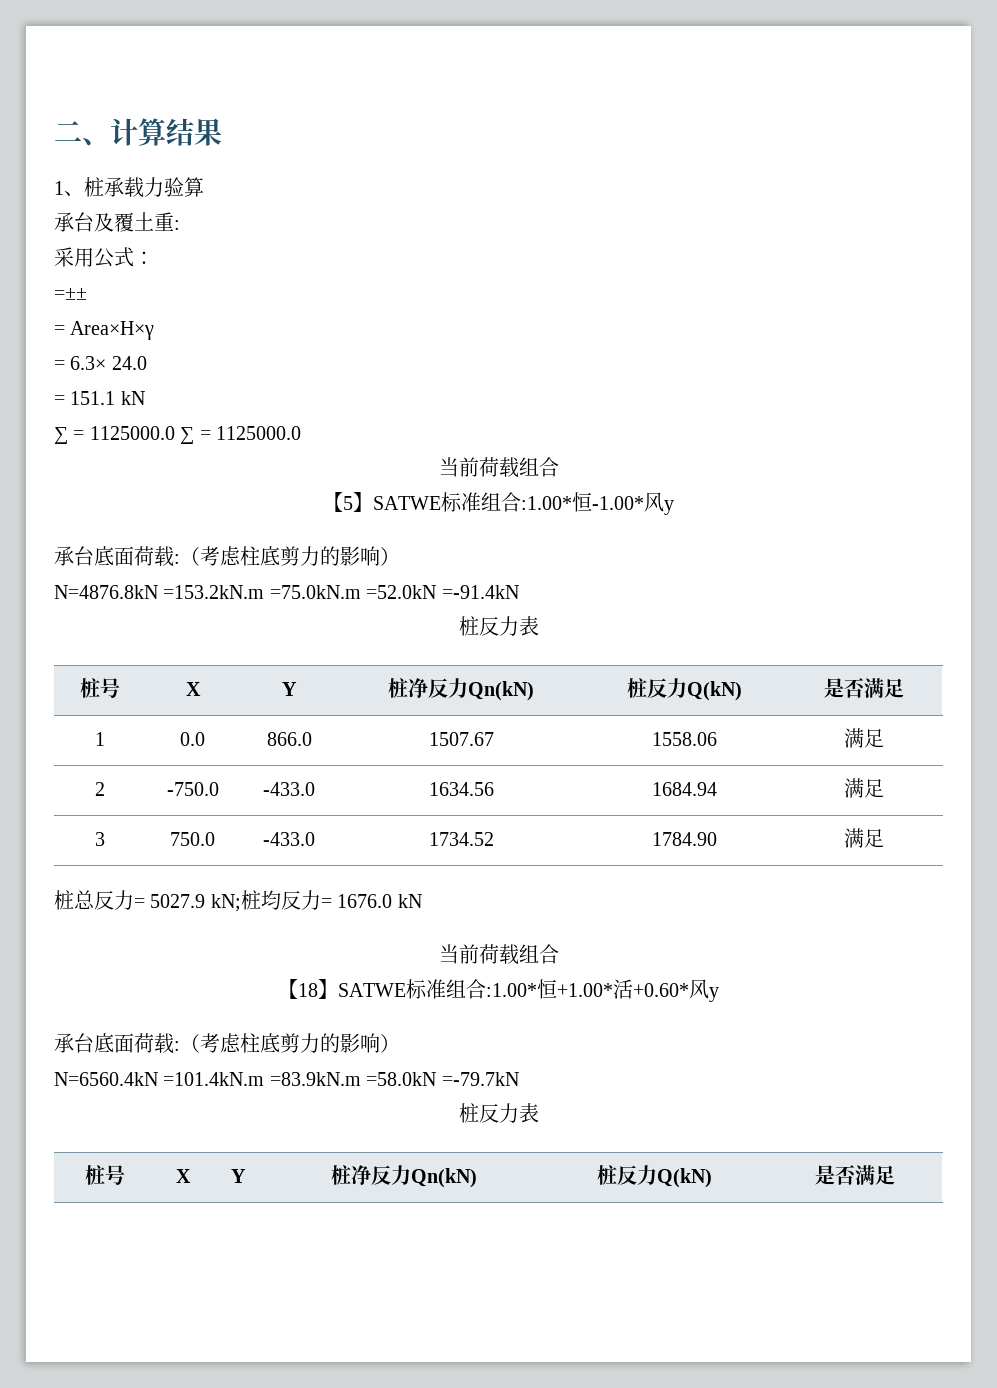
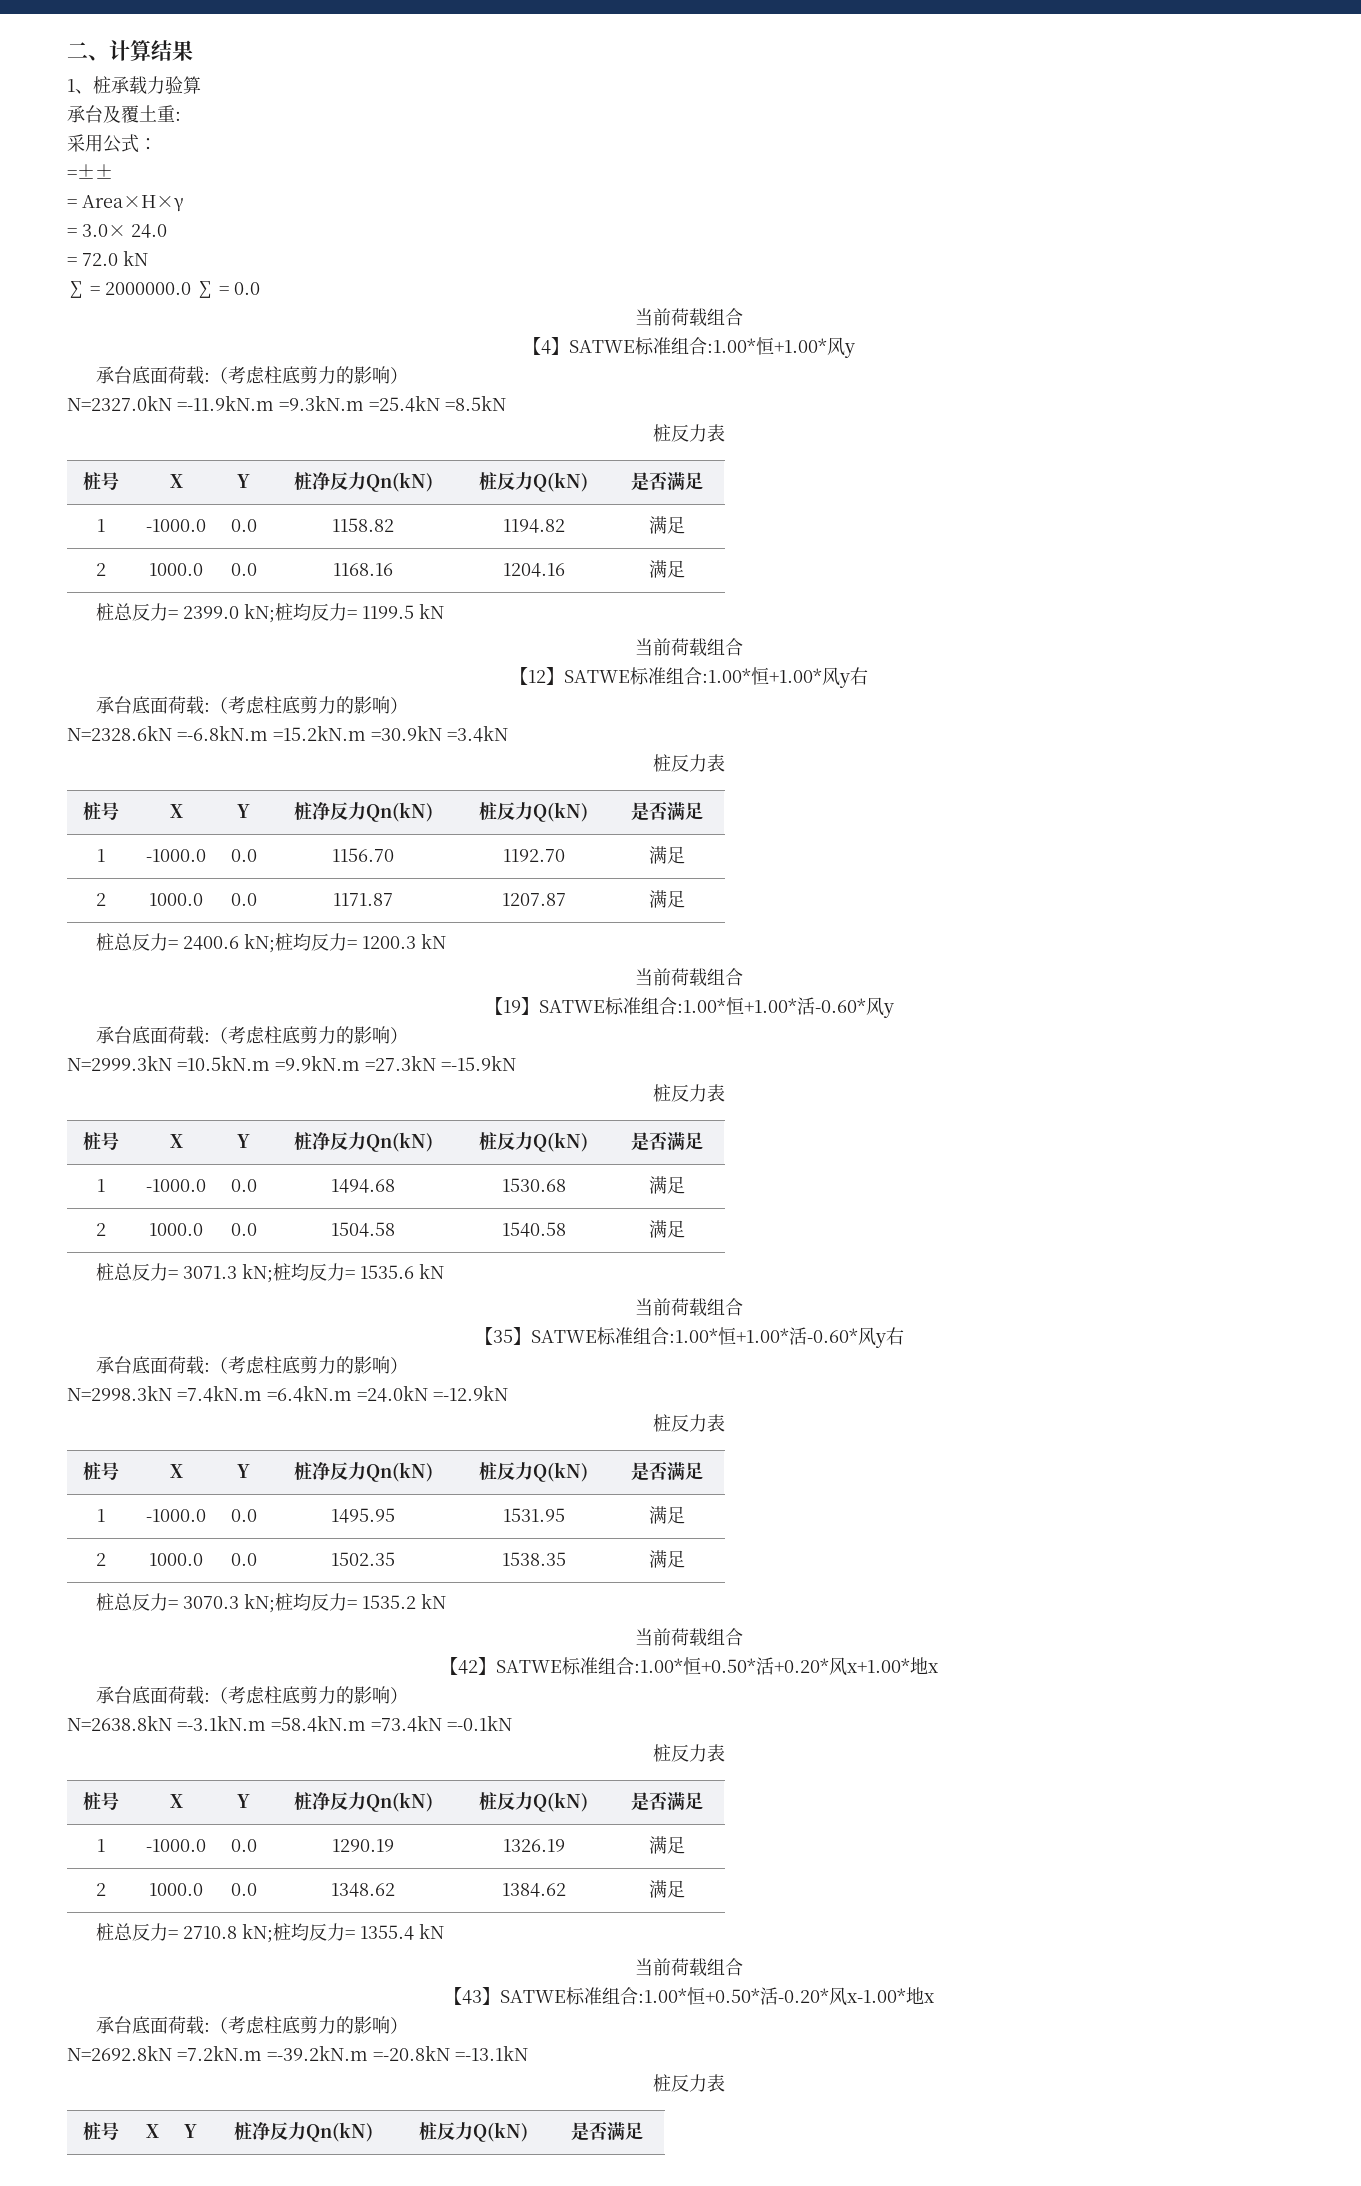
- = 6.3× 24.0
+ = 3.0× 24.0
- = 151.1 kN
+ = 72.0 kN
- ∑ = 1125000.0 ∑ = 1125000.0
+ ∑ = 2000000.0 ∑ = 0.0
  当前荷载组合
- 【5】SATWE标准组合:1.00*恒-1.00*风y
+ 【4】SATWE标准组合:1.00*恒+1.00*风y
- N=4876.8kN =153.2kN.m =75.0kN.m =52.0kN =-91.4kN
+ N=2327.0kN =-11.9kN.m =9.3kN.m =25.4kN =8.5kN
- 1 | 0.0 | 866.0 | 1507.67 | 1558.06 | 满足
- 2 | -750.0 | -433.0 | 1634.56 | 1684.94 | 满足
- 3 | 750.0 | -433.0 | 1734.52 | 1784.90 | 满足
- 桩总反力= 5027.9 kN;桩均反力= 1676.0 kN
+ 1 | -1000.0 | 0.0 | 1158.82 | 1194.82 | 满足
+ 2 | 1000.0 | 0.0 | 1168.16 | 1204.16 | 满足
+ 桩总反力= 2399.0 kN;桩均反力= 1199.5 kN
  当前荷载组合
- 【18】SATWE标准组合:1.00*恒+1.00*活+0.60*风y
+ 【12】SATWE标准组合:1.00*恒+1.00*风y右
- N=6560.4kN =101.4kN.m =83.9kN.m =58.0kN =-79.7kN
+ N=2328.6kN =-6.8kN.m =15.2kN.m =30.9kN =3.4kN
+ 1 | -1000.0 | 0.0 | 1156.70 | 1192.70 | 满足
+ 2 | 1000.0 | 0.0 | 1171.87 | 1207.87 | 满足
+ 桩总反力= 2400.6 kN;桩均反力= 1200.3 kN
+ 当前荷载组合
+ 【19】SATWE标准组合:1.00*恒+1.00*活-0.60*风y
+ 承台底面荷载:（考虑柱底剪力的影响）
+ N=2999.3kN =10.5kN.m =9.9kN.m =27.3kN =-15.9kN
+ 桩反力表
+ 桩号 | X | Y | 桩净反力Qn(kN) | 桩反力Q(kN) | 是否满足
+ 1 | -1000.0 | 0.0 | 1494.68 | 1530.68 | 满足
+ 2 | 1000.0 | 0.0 | 1504.58 | 1540.58 | 满足
+ 桩总反力= 3071.3 kN;桩均反力= 1535.6 kN
+ 当前荷载组合
+ 【35】SATWE标准组合:1.00*恒+1.00*活-0.60*风y右
+ 承台底面荷载:（考虑柱底剪力的影响）
+ N=2998.3kN =7.4kN.m =6.4kN.m =24.0kN =-12.9kN
+ 桩反力表
+ 桩号 | X | Y | 桩净反力Qn(kN) | 桩反力Q(kN) | 是否满足
+ 1 | -1000.0 | 0.0 | 1495.95 | 1531.95 | 满足
+ 2 | 1000.0 | 0.0 | 1502.35 | 1538.35 | 满足
+ 桩总反力= 3070.3 kN;桩均反力= 1535.2 kN
+ 当前荷载组合
+ 【42】SATWE标准组合:1.00*恒+0.50*活+0.20*风x+1.00*地x
+ 承台底面荷载:（考虑柱底剪力的影响）
+ N=2638.8kN =-3.1kN.m =58.4kN.m =73.4kN =-0.1kN
+ 桩反力表
+ 桩号 | X | Y | 桩净反力Qn(kN) | 桩反力Q(kN) | 是否满足
+ 1 | -1000.0 | 0.0 | 1290.19 | 1326.19 | 满足
+ 2 | 1000.0 | 0.0 | 1348.62 | 1384.62 | 满足
+ 桩总反力= 2710.8 kN;桩均反力= 1355.4 kN
+ 当前荷载组合
+ 【43】SATWE标准组合:1.00*恒+0.50*活-0.20*风x-1.00*地x
+ 承台底面荷载:（考虑柱底剪力的影响）
+ N=2692.8kN =7.2kN.m =-39.2kN.m =-20.8kN =-13.1kN
+ 桩反力表
+ 桩号 | X | Y | 桩净反力Qn(kN) | 桩反力Q(kN) | 是否满足

